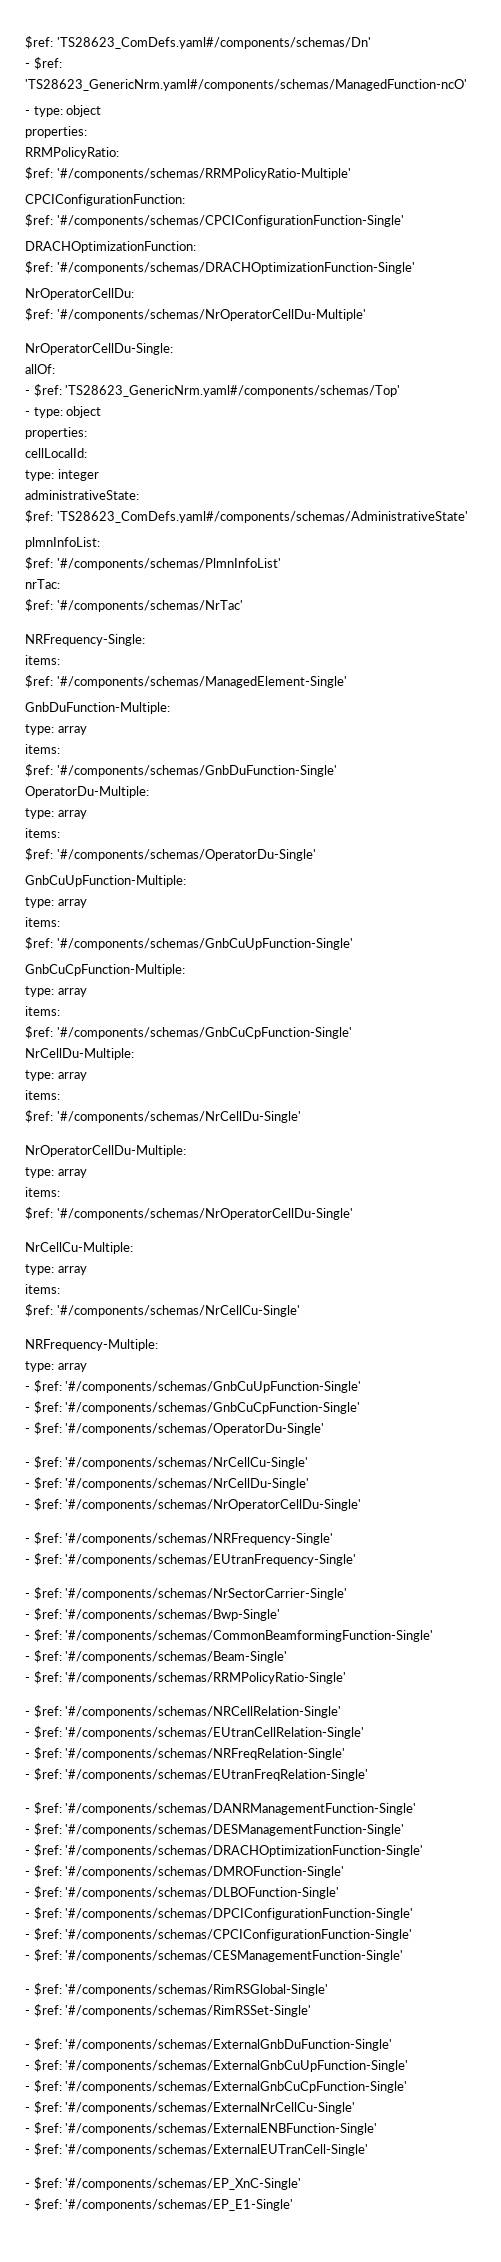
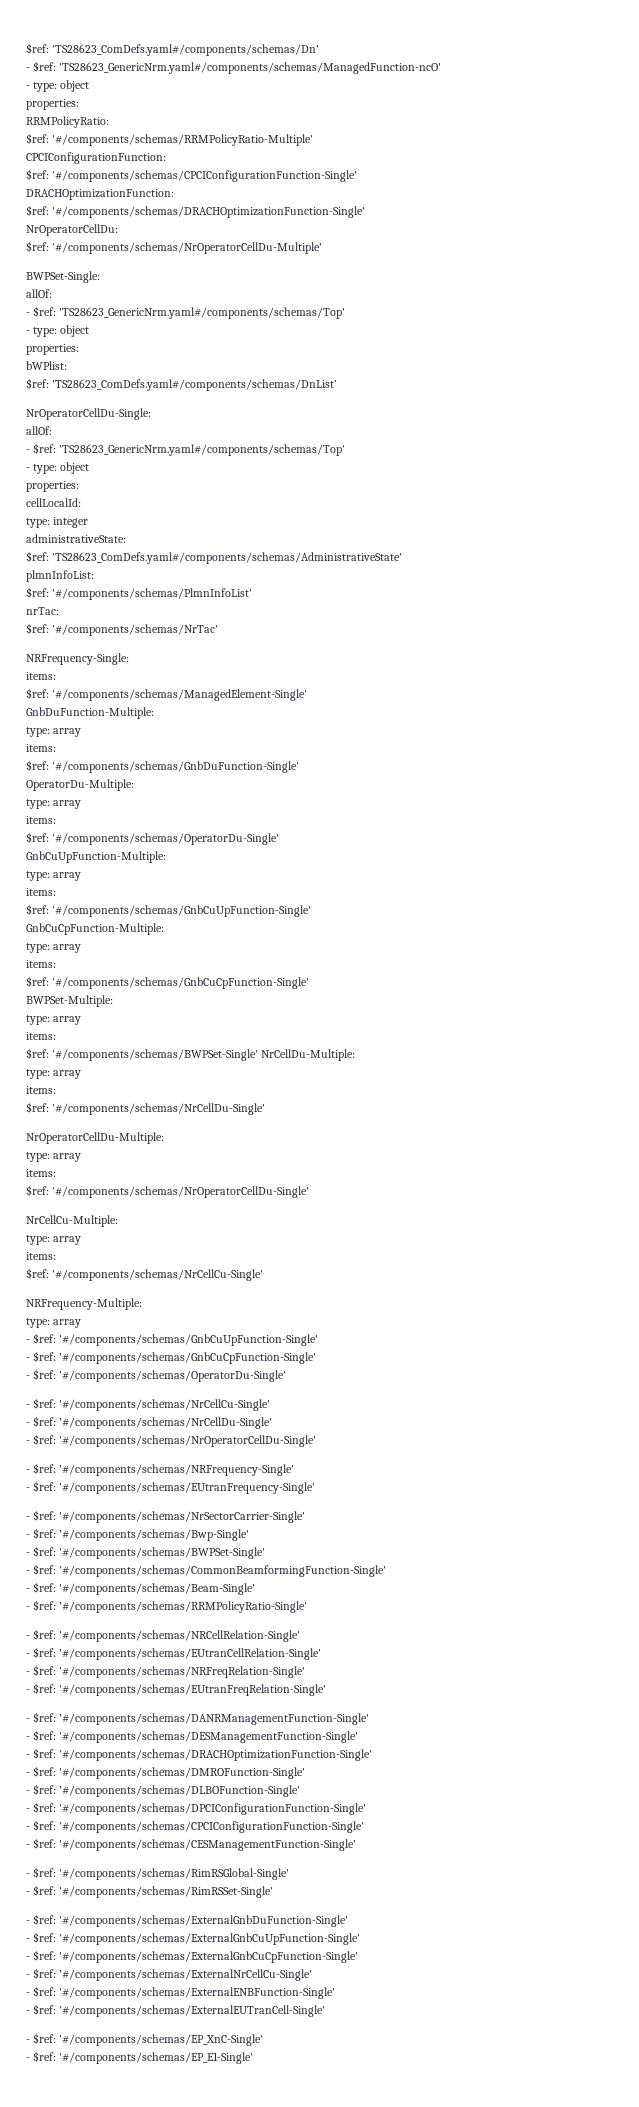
+ BWPSet-Single:
+ allOf:
+ - $ref: 'TS28623_GenericNrm.yaml#/components/schemas/Top'
+ - type: object
+ properties:
+ bWPlist:
+ $ref: 'TS28623_ComDefs.yaml#/components/schemas/DnList’
- NrCellDu-Multiple:
+ BWPSet-Multiple:
+ type: array
+ items:
+ $ref: '#/components/schemas/BWPSet-Single' NrCellDu-Multiple:
+ - $ref: '#/components/schemas/BWPSet-Single'

